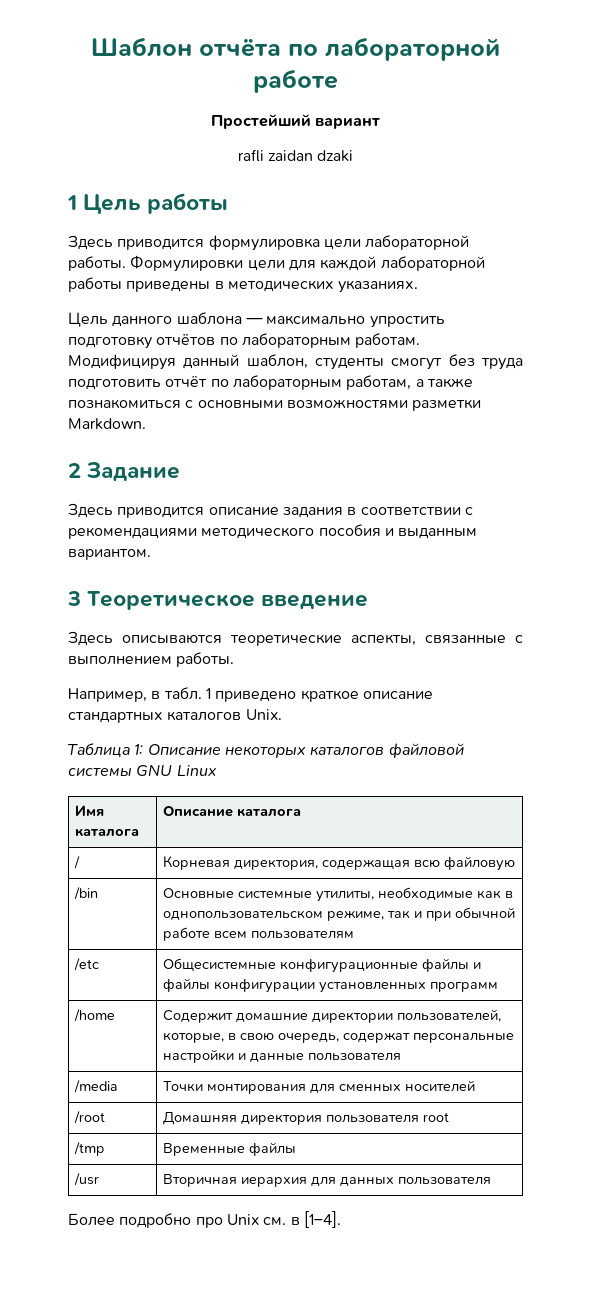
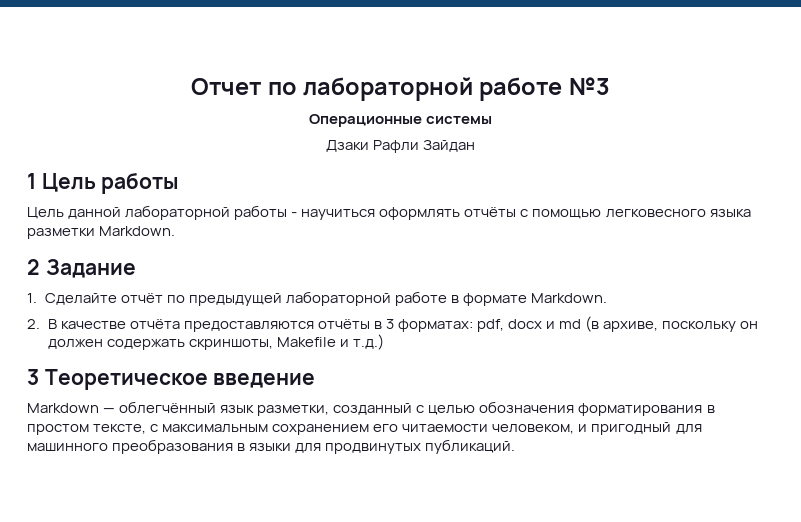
- Шаблон отчёта по лабораторной работе
- Простейший вариант
- rafli zaidan dzaki
+ Отчет по лабораторной работе №3
+ Операционные системы
+ Дзаки Рафли Зайдан
  1 Цель работы
- Здесь приводится формулировка цели лабораторной работы. Формулировки цели для каждой лабораторной работы приведены в методических указаниях.
- Цель данного шаблона — максимально упростить подготовку отчётов по лабораторным работам. Модифицируя данный шаблон, студенты смогут без труда подготовить отчёт по лабораторным работам, а также познакомиться с основными возможностями разметки Markdown.
+ Цель данной лабораторной работы - научиться оформлять отчёты с помощью легковесного языка разметки Markdown.
  2 Задание
- Здесь приводится описание задания в соответствии с рекомендациями методического пособия и выданным вариантом.
+ 1. Сделайте отчёт по предыдущей лабораторной работе в формате Markdown.
+ 2. В качестве отчёта предоставляются отчёты в 3 форматах: pdf, docx и md (в архиве, поскольку он должен содержать скриншоты, Makefile и т.д.)
  3 Теоретическое введение
- Здесь описываются теоретические аспекты, связанные с выполнением работы.
- Например, в табл. 1 приведено краткое описание стандартных каталогов Unix.
- Таблица 1: Описание некоторых каталогов файловой системы GNU Linux
- Имя каталога | Описание каталога
- / | Корневая директория, содержащая всю файловую
- /bin | Основные системные утилиты, необходимые как в однопользовательском режиме, так и при обычной работе всем пользователям
- /etc | Общесистемные конфигурационные файлы и файлы конфигурации установленных программ
- /home | Содержит домашние директории пользователей, которые, в свою очередь, содержат персональные настройки и данные пользователя
- /media | Точки монтирования для сменных носителей
- /root | Домашняя директория пользователя root
- /tmp | Временные файлы
- /usr | Вторичная иерархия для данных пользователя
- Более подробно про Unix см. в [1–4].
+ Markdown — облегчённый язык разметки, созданный с целью обозначения форматирования в простом тексте, с максимальным сохранением его читаемости человеком, и пригодный для машинного преобразования в языки для продвинутых публикаций.

